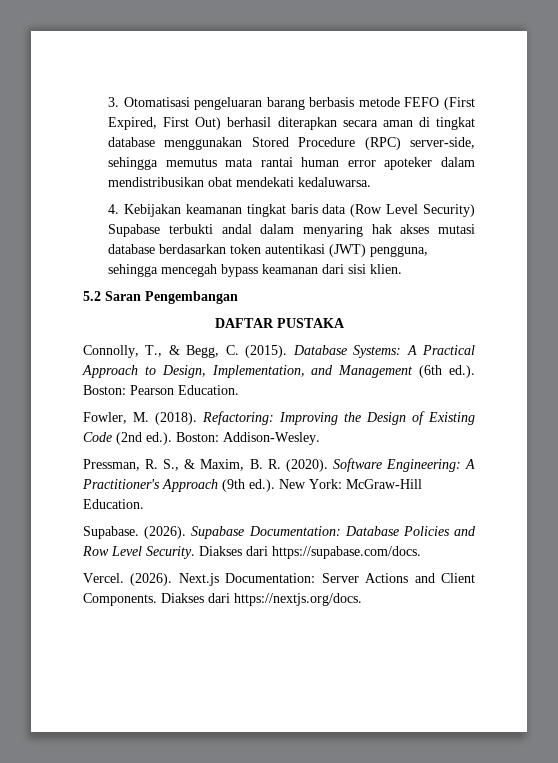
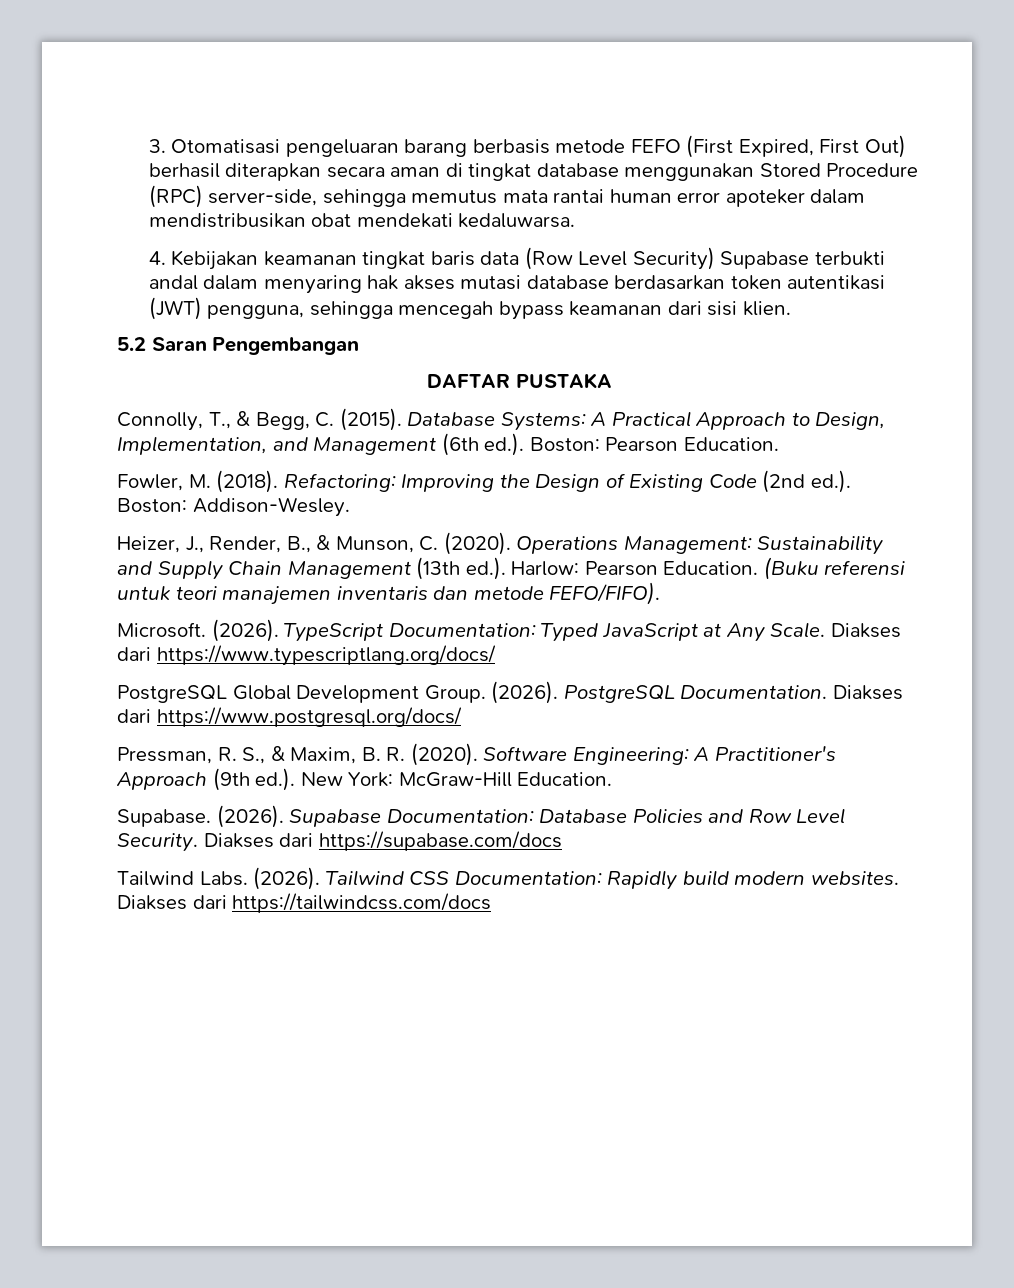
+ Heizer, J., Render, B., & Munson, C. (2020). Operations Management: Sustainability and Supply Chain Management (13th ed.). Harlow: Pearson Education. (Buku referensi untuk teori manajemen inventaris dan metode FEFO/FIFO).
+ Microsoft. (2026). TypeScript Documentation: Typed JavaScript at Any Scale. Diakses dari https://www.typescriptlang.org/docs/
+ PostgreSQL Global Development Group. (2026). PostgreSQL Documentation. Diakses dari https://www.postgresql.org/docs/
- Diakses dari https://supabase.com/docs.
- Vercel. (2026). Next.js Documentation: Server Actions and Client Components. Diakses dari https://nextjs.org/docs.
+ Diakses dari https://supabase.com/docs
+ Tailwind Labs. (2026). Tailwind CSS Documentation: Rapidly build modern websites. Diakses dari https://tailwindcss.com/docs

